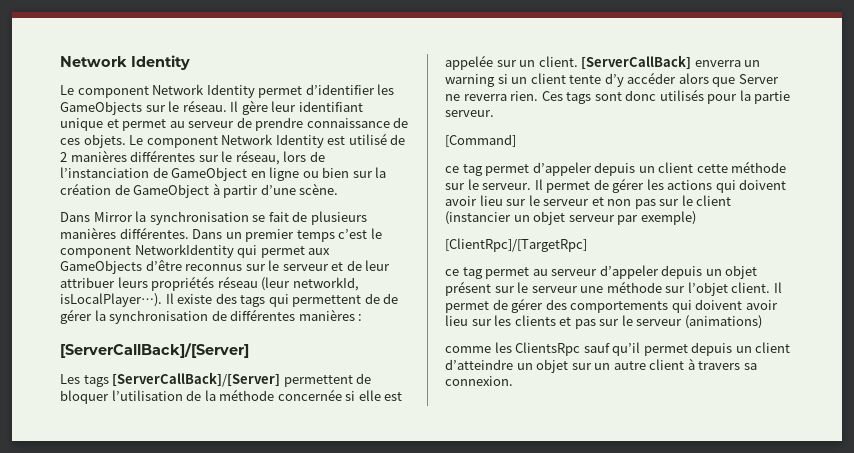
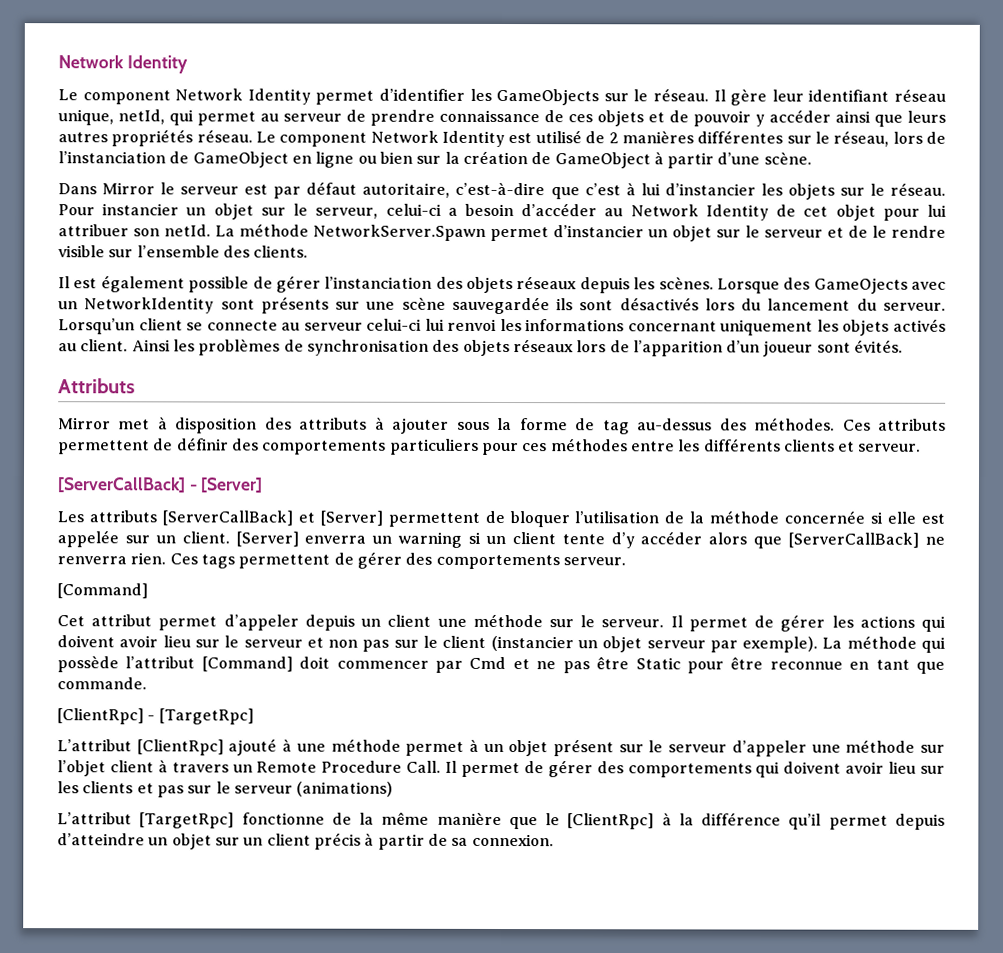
- Il gère leur identifiant unique et permet au serveur de prendre connaissance de ces objets.
+ Il gère leur identifiant réseau unique, netId, qui permet au serveur de prendre connaissance de ces objets et de pouvoir y accéder ainsi que leurs autres propriétés réseau.
- Dans Mirror la synchronisation se fait de plusieurs manières différentes. Dans un premier temps c’est le component NetworkIdentity qui permet aux GameObjects d’être reconnus sur le serveur et de leur attribuer leurs propriétés réseau (leur networkId, isLocalPlayer…). Il existe des tags qui permettent de de gérer la synchronisation de différentes manières :
- [ServerCallBack]/[Server]
- Les tags [ServerCallBack]/[Server] permettent de bloquer l’utilisation de la méthode concernée si elle est appelée sur un client.
+ Dans Mirror le serveur est par défaut autoritaire, c’est-à-dire que c’est à lui d’instancier les objets sur le réseau. Pour instancier un objet sur le serveur, celui-ci a besoin d’accéder au Network Identity de cet objet pour lui attribuer son netId. La méthode NetworkServer.Spawn permet d’instancier un objet sur le serveur et de le rendre visible sur l’ensemble des clients.
+ Il est également possible de gérer l’instanciation des objets réseaux depuis les scènes. Lorsque des GameOjects avec un NetworkIdentity sont présents sur une scène sauvegardée ils sont désactivés lors du lancement du serveur. Lorsqu’un client se connecte au serveur celui-ci lui renvoi les informations concernant uniquement les objets activés au client. Ainsi les problèmes de synchronisation des objets réseaux lors de l’apparition d’un joueur sont évités.
+ Attributs
+ Mirror met à disposition des attributs à ajouter sous la forme de tag au-dessus des méthodes. Ces attributs permettent de définir des comportements particuliers pour ces méthodes entre les différents clients et serveur.
+ [ServerCallBack] - [Server]
+ Les attributs [ServerCallBack] et [Server] permettent de bloquer l’utilisation de la méthode concernée si elle est appelée sur un client.
- [ServerCallBack] enverra un warning si un client tente d’y accéder alors que Server ne reverra rien. Ces tags sont donc utilisés pour la partie serveur.
+ [Server] enverra un warning si un client tente d’y accéder alors que [ServerCallBack] ne renverra rien. Ces tags permettent de gérer des comportements serveur.
- ce tag permet d’appeler depuis un client cette méthode sur le serveur.
+ Cet attribut permet d’appeler depuis un client une méthode sur le serveur.
- Il permet de gérer les actions qui doivent avoir lieu sur le serveur et non pas sur le client (instancier un objet serveur par exemple)
- [ClientRpc]/[TargetRpc]
- ce tag permet au serveur d’appeler depuis un objet présent sur le serveur une méthode sur l’objet client.
+ Il permet de gérer les actions qui doivent avoir lieu sur le serveur et non pas sur le client (instancier un objet serveur par exemple). La méthode qui possède l’attribut [Command] doit commencer par Cmd et ne pas être Static pour être reconnue en tant que commande.
+ [ClientRpc] - [TargetRpc]
+ L’attribut [ClientRpc] ajouté à une méthode permet à un objet présent sur le serveur d’appeler une méthode sur l’objet client à travers un Remote Procedure Call.
- comme les ClientsRpc sauf qu’il permet depuis un client d’atteindre un objet sur un autre client à travers sa connexion.
+ L’attribut [TargetRpc] fonctionne de la même manière que le [ClientRpc] à la différence qu’il permet depuis d’atteindre un objet sur un client précis à partir de sa connexion.

